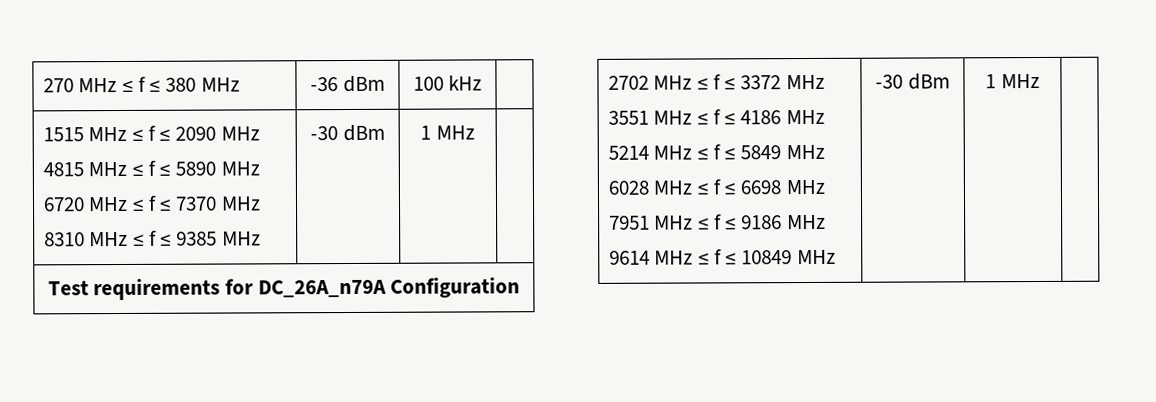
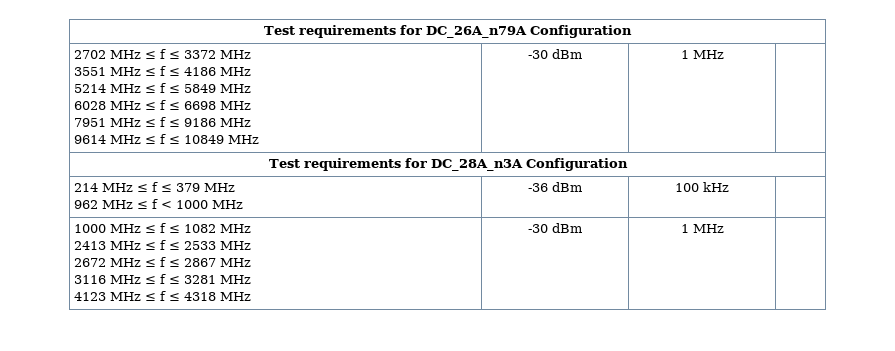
- 270 MHz ≤ f ≤ 380 MHz | -36 dBm | 100 kHz |
- 1515 MHz ≤ f ≤ 2090 MHz
- 4815 MHz ≤ f ≤ 5890 MHz
- 6720 MHz ≤ f ≤ 7370 MHz
- 8310 MHz ≤ f ≤ 9385 MHz | -30 dBm | 1 MHz |
+ Test requirements for DC_28A_n3A Configuration
+ 214 MHz ≤ f ≤ 379 MHz
+ 962 MHz ≤ f < 1000 MHz | -36 dBm | 100 kHz |
+ 1000 MHz ≤ f ≤ 1082 MHz
+ 2413 MHz ≤ f ≤ 2533 MHz
+ 2672 MHz ≤ f ≤ 2867 MHz
+ 3116 MHz ≤ f ≤ 3281 MHz
+ 4123 MHz ≤ f ≤ 4318 MHz | -30 dBm | 1 MHz |

